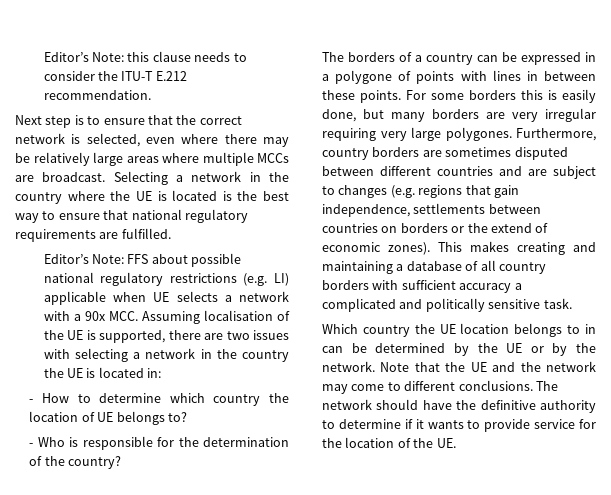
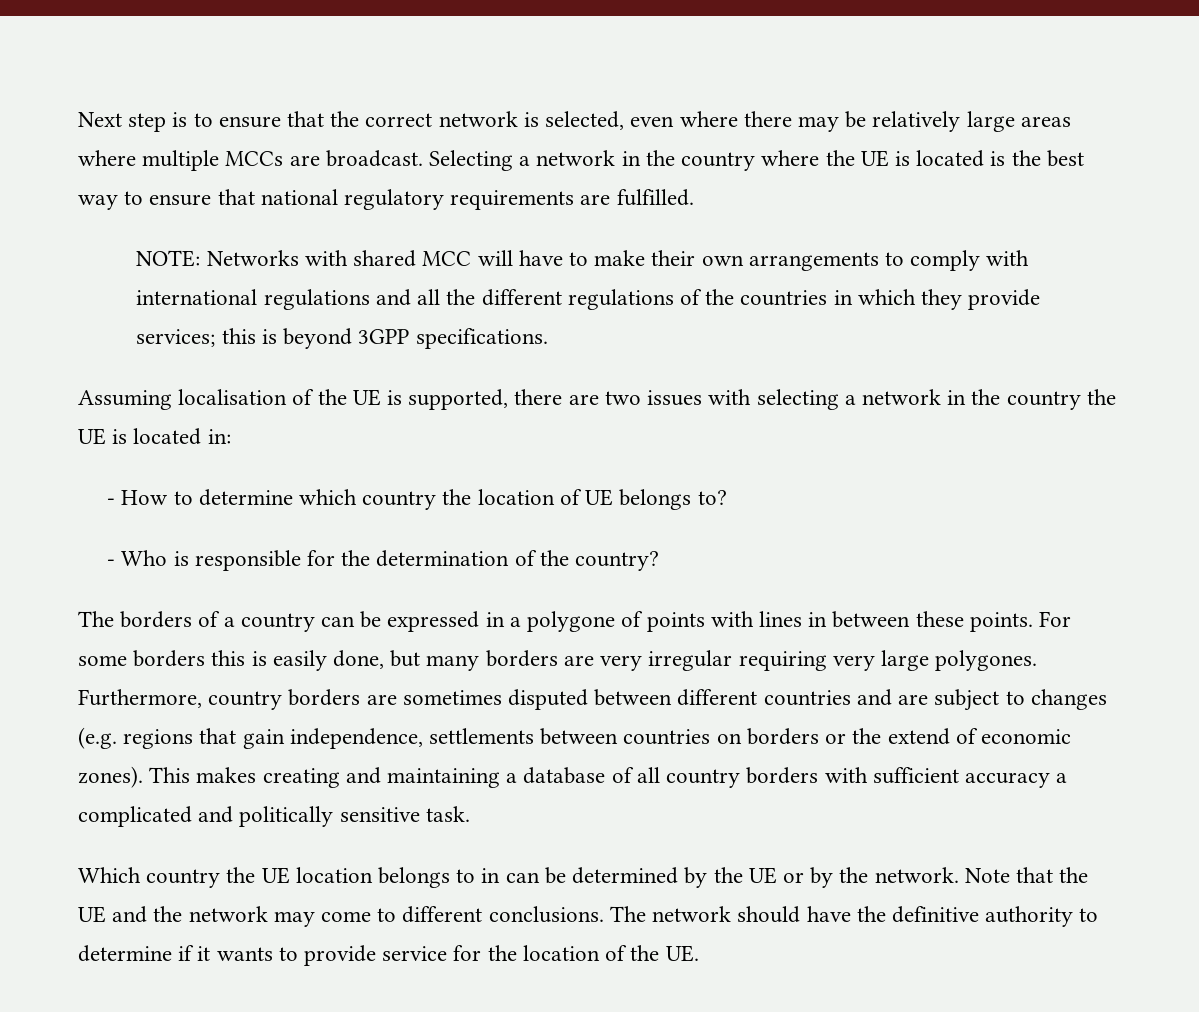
- Editor’s Note: this clause needs to consider the ITU-T E.212 recommendation.
- Editor’s Note: FFS about possible national regulatory restrictions (e.g. LI) applicable when UE selects a network with a 90x MCC. Assuming localisation of the UE is supported, there are two issues with selecting a network in the country the UE is located in:
+ NOTE: Networks with shared MCC will have to make their own arrangements to comply with international regulations and all the different regulations of the countries in which they provide services; this is beyond 3GPP specifications.
+ Assuming localisation of the UE is supported, there are two issues with selecting a network in the country the UE is located in:

